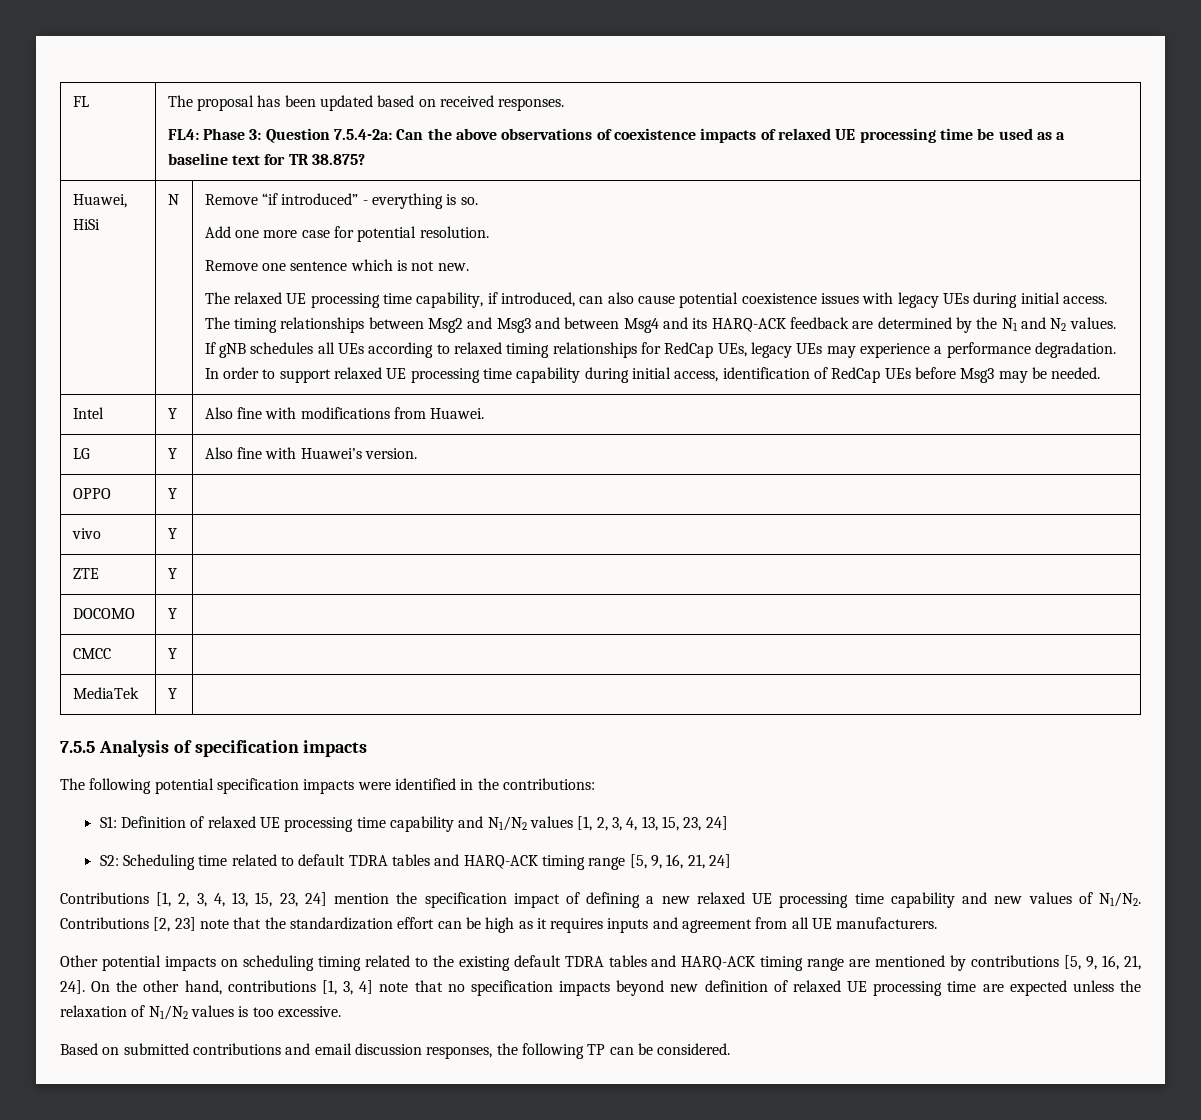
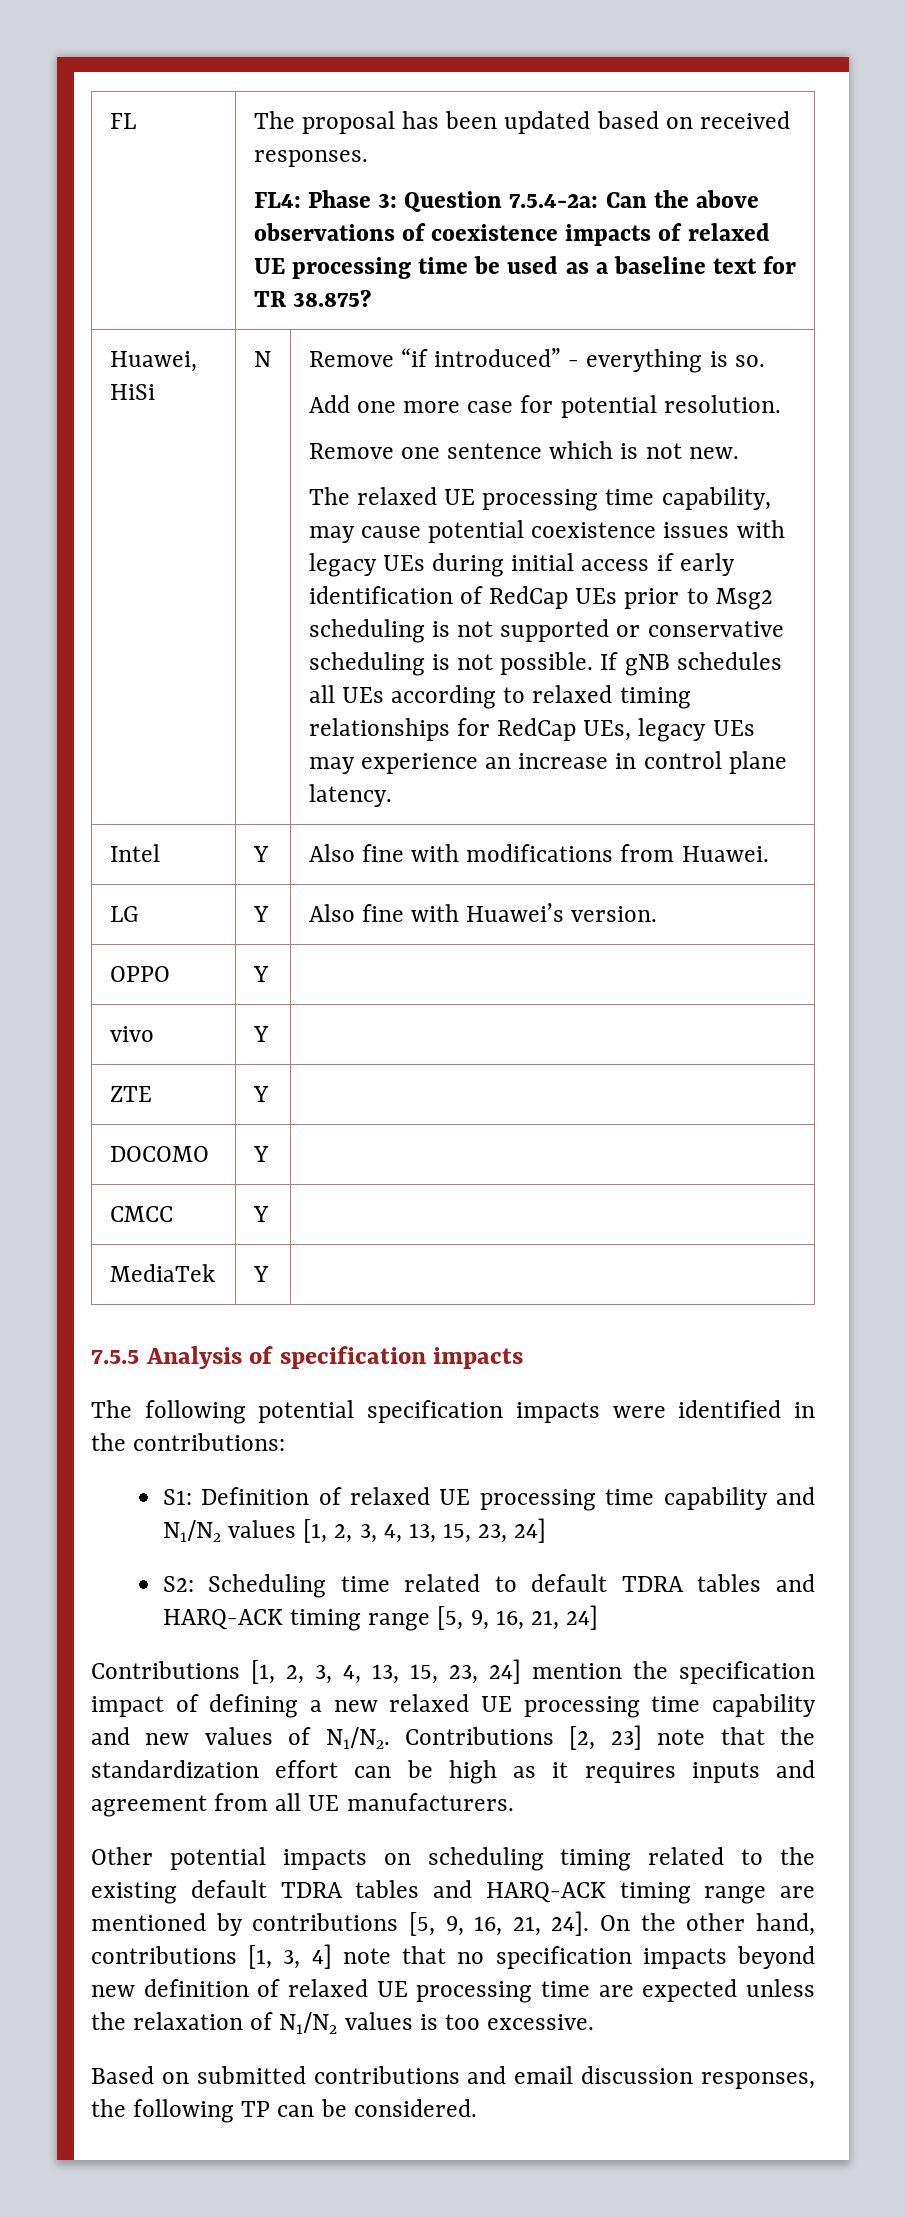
- The relaxed UE processing time capability, if introduced, can also cause potential coexistence issues with legacy UEs during initial access. The timing relationships between Msg2 and Msg3 and between Msg4 and its HARQ-ACK feedback are determined by the N1 and N2 values.
+ The relaxed UE processing time capability, may cause potential coexistence issues with legacy UEs during initial access if early identification of RedCap UEs prior to Msg2 scheduling is not supported or conservative scheduling is not possible.
- If gNB schedules all UEs according to relaxed timing relationships for RedCap UEs, legacy UEs may experience a performance degradation. In order to support relaxed UE processing time capability during initial access, identification of RedCap UEs before Msg3 may be needed.
+ If gNB schedules all UEs according to relaxed timing relationships for RedCap UEs, legacy UEs may experience an increase in control plane latency.

